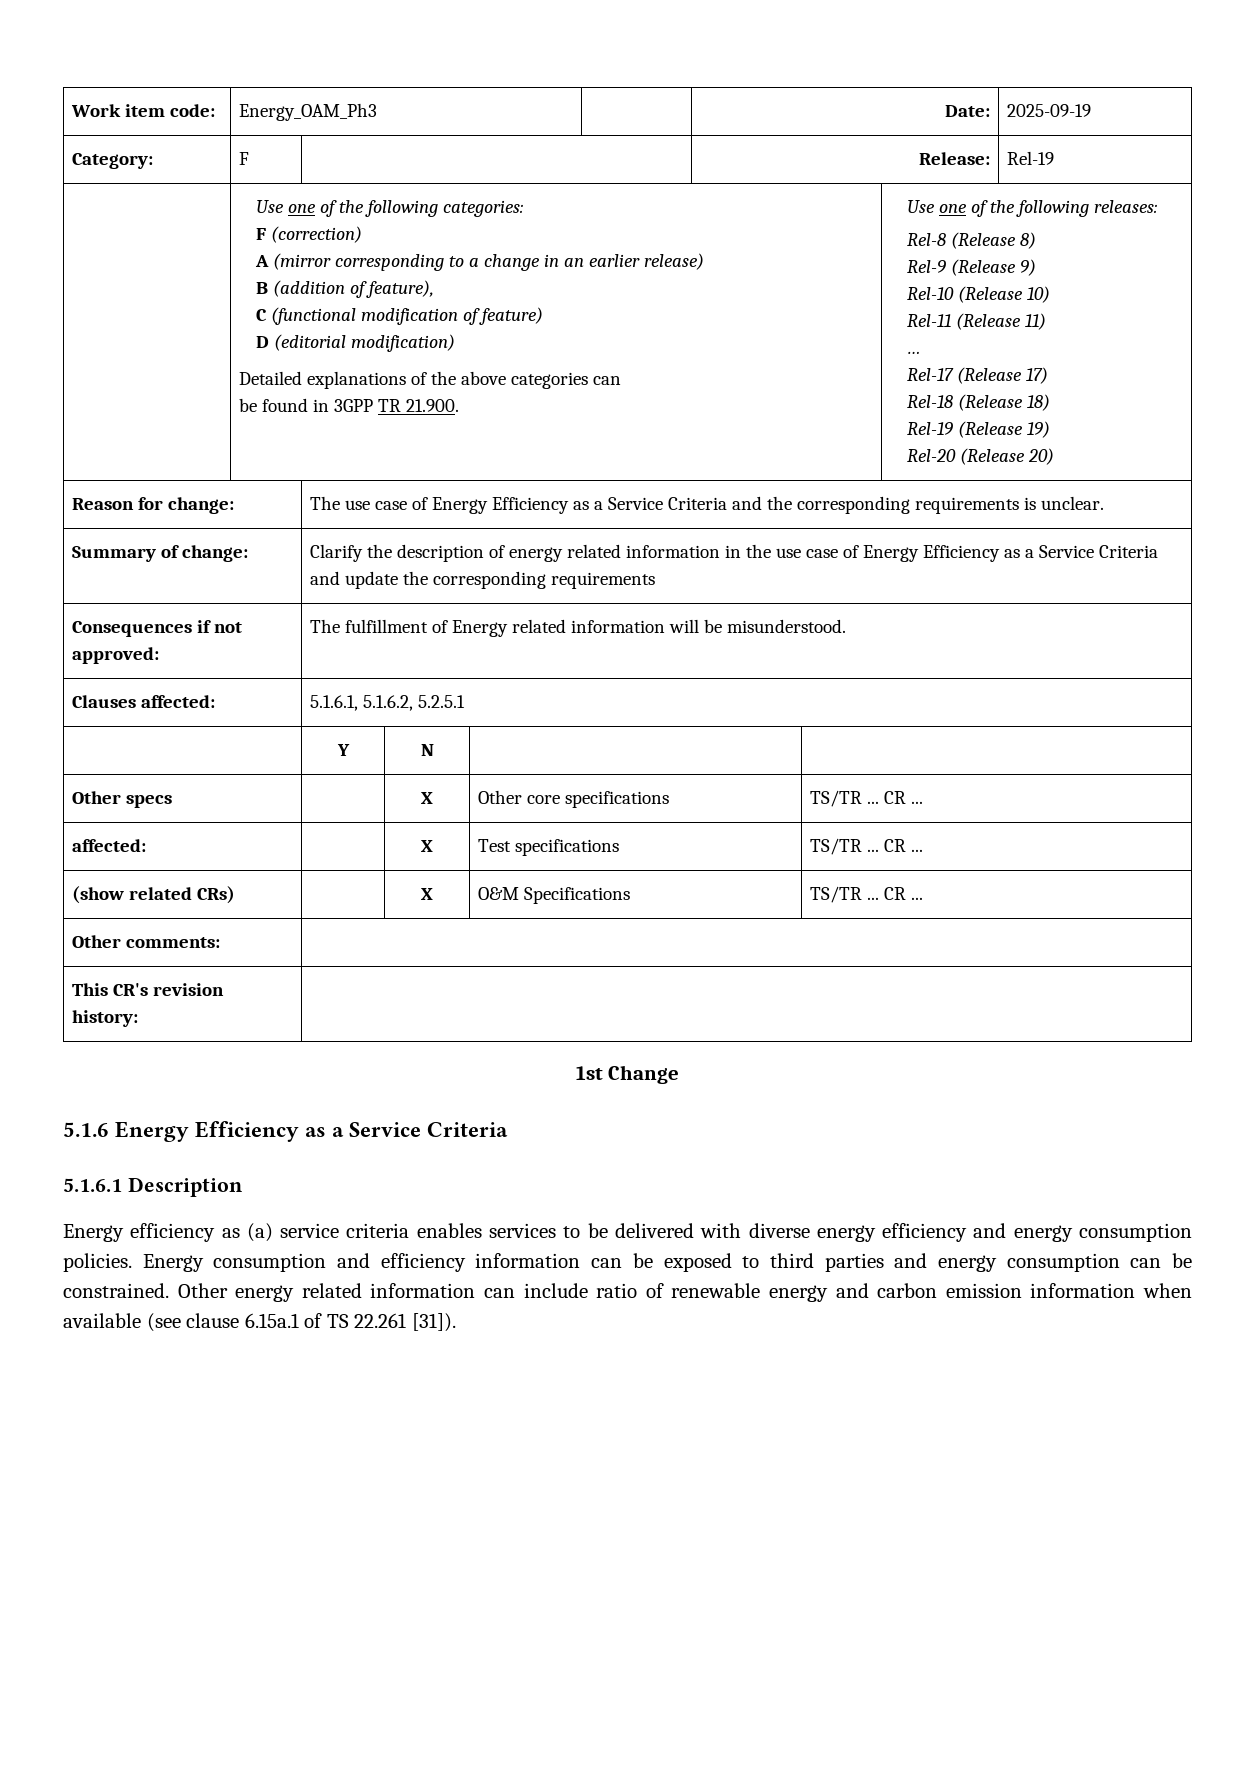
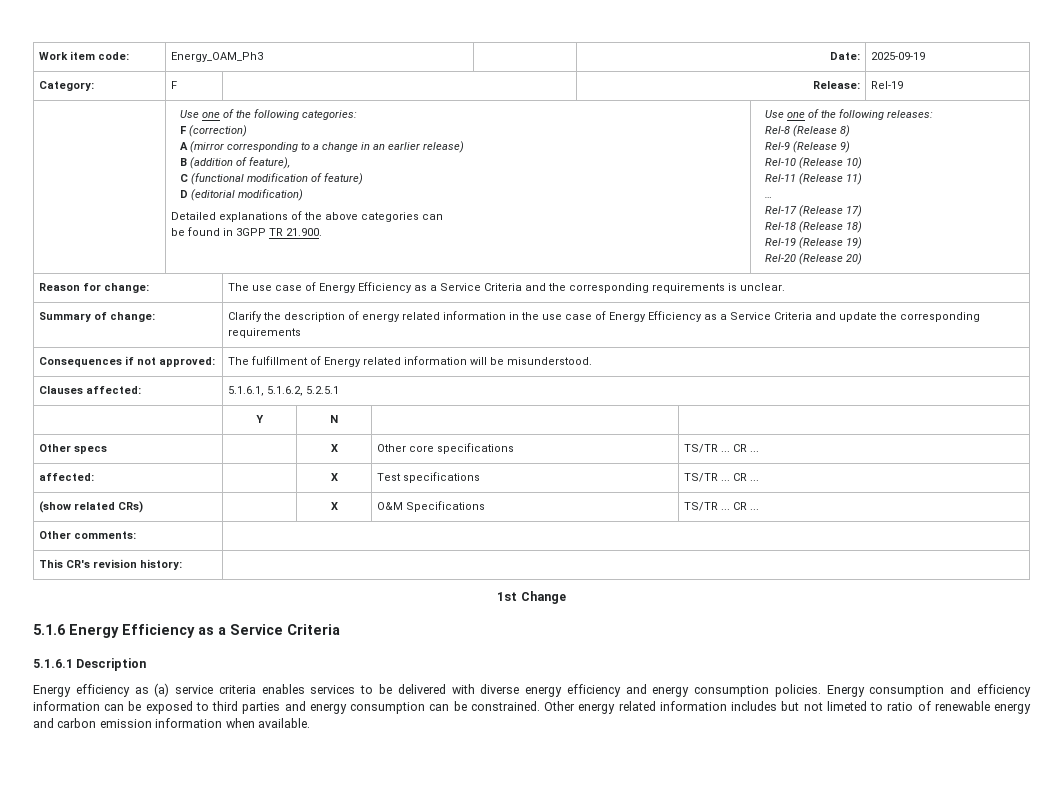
- Other energy related information can include ratio of renewable energy and carbon emission information when available (see clause 6.15a.1 of TS 22.261 [31]).
+ Other energy related information includes but not limeted to ratio of renewable energy and carbon emission information when available.

